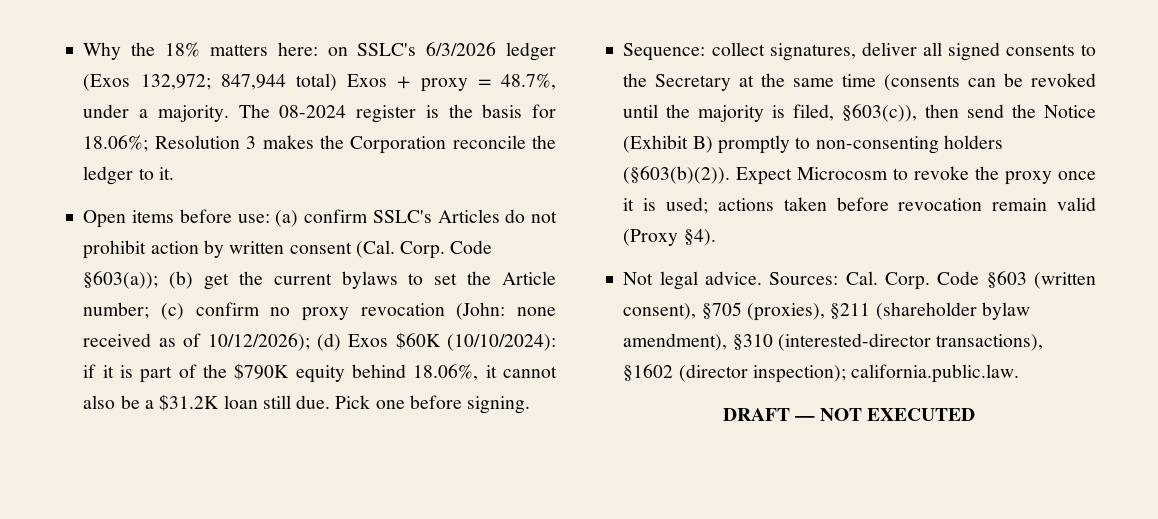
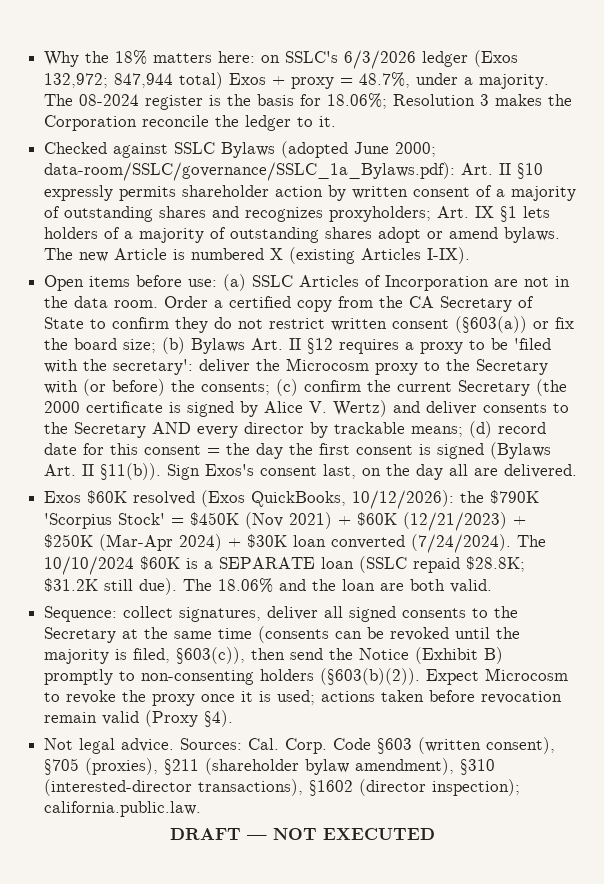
+ Checked against SSLC Bylaws (adopted June 2000; data-room/SSLC/governance/SSLC_1a_Bylaws.pdf): Art. II §10 expressly permits shareholder action by written consent of a majority of outstanding shares and recognizes proxyholders; Art. IX §1 lets holders of a majority of outstanding shares adopt or amend bylaws. The new Article is numbered X (existing Articles I-IX).
- Open items before use: (a) confirm SSLC's Articles do not prohibit action by written consent (Cal. Corp. Code §603(a)); (b) get the current bylaws to set the Article number; (c) confirm no proxy revocation (John: none received as of 10/12/2026); (d) Exos $60K (10/10/2024): if it is part of the $790K equity behind 18.06%, it cannot also be a $31.2K loan still due. Pick one before signing.
+ Open items before use: (a) SSLC Articles of Incorporation are not in the data room. Order a certified copy from the CA Secretary of State to confirm they do not restrict written consent (§603(a)) or fix the board size; (b) Bylaws Art. II §12 requires a proxy to be 'filed with the secretary': deliver the Microcosm proxy to the Secretary with (or before) the consents; (c) confirm the current Secretary (the 2000 certificate is signed by Alice V. Wertz) and deliver consents to the Secretary AND every director by trackable means; (d) record date for this consent = the day the first consent is signed (Bylaws Art. II §11(b)). Sign Exos's consent last, on the day all are delivered.
+ Exos $60K resolved (Exos QuickBooks, 10/12/2026): the $790K 'Scorpius Stock' = $450K (Nov 2021) + $60K (12/21/2023) + $250K (Mar-Apr 2024) + $30K loan converted (7/24/2024). The 10/10/2024 $60K is a SEPARATE loan (SSLC repaid $28.8K; $31.2K still due). The 18.06% and the loan are both valid.

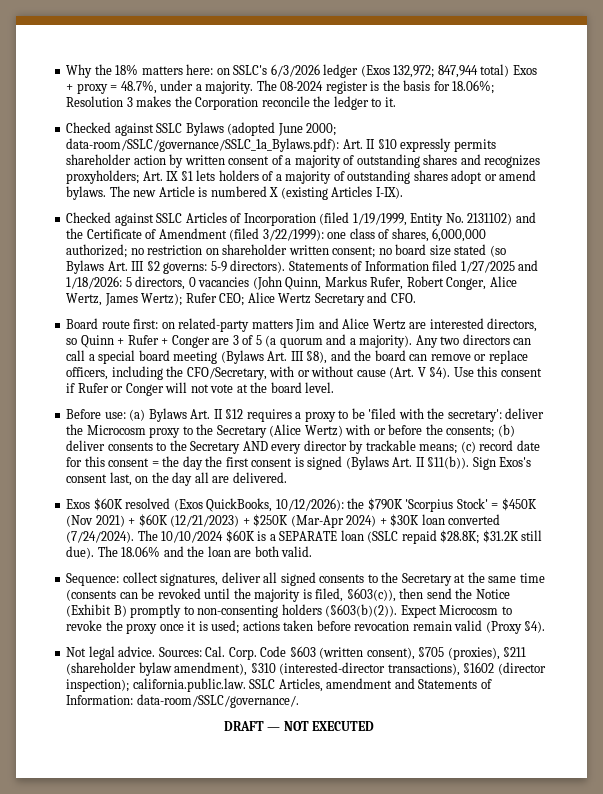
- Open items before use: (a) SSLC Articles of Incorporation are not in the data room. Order a certified copy from the CA Secretary of State to confirm they do not restrict written consent (§603(a)) or fix the board size; (b) Bylaws Art. II §12 requires a proxy to be 'filed with the secretary': deliver the Microcosm proxy to the Secretary with (or before) the consents; (c) confirm the current Secretary (the 2000 certificate is signed by Alice V. Wertz) and deliver consents to the Secretary AND every director by trackable means; (d) record date for this consent = the day the first consent is signed (Bylaws Art. II §11(b)).
+ Checked against SSLC Articles of Incorporation (filed 1/19/1999, Entity No. 2131102) and the Certificate of Amendment (filed 3/22/1999): one class of shares, 6,000,000 authorized; no restriction on shareholder written consent; no board size stated (so Bylaws Art. III §2 governs: 5-9 directors). Statements of Information filed 1/27/2025 and 1/18/2026: 5 directors, 0 vacancies (John Quinn, Markus Rufer, Robert Conger, Alice Wertz, James Wertz); Rufer CEO; Alice Wertz Secretary and CFO.
+ Board route first: on related-party matters Jim and Alice Wertz are interested directors, so Quinn + Rufer + Conger are 3 of 5 (a quorum and a majority). Any two directors can call a special board meeting (Bylaws Art. III §8), and the board can remove or replace officers, including the CFO/Secretary, with or without cause (Art. V §4). Use this consent if Rufer or Conger will not vote at the board level.
+ Before use: (a) Bylaws Art. II §12 requires a proxy to be 'filed with the secretary': deliver the Microcosm proxy to the Secretary (Alice Wertz) with or before the consents; (b) deliver consents to the Secretary AND every director by trackable means; (c) record date for this consent = the day the first consent is signed (Bylaws Art. II §11(b)).
- Code §603 (written consent), §705 (proxies), §211 (shareholder bylaw amendment), §310 (interested-director transactions), §1602 (director inspection); california.public.law.
+ Code §603 (written consent), §705 (proxies), §211 (shareholder bylaw amendment), §310 (interested-director transactions), §1602 (director inspection); california.public.law. SSLC Articles, amendment and Statements of Information: data-room/SSLC/governance/.

